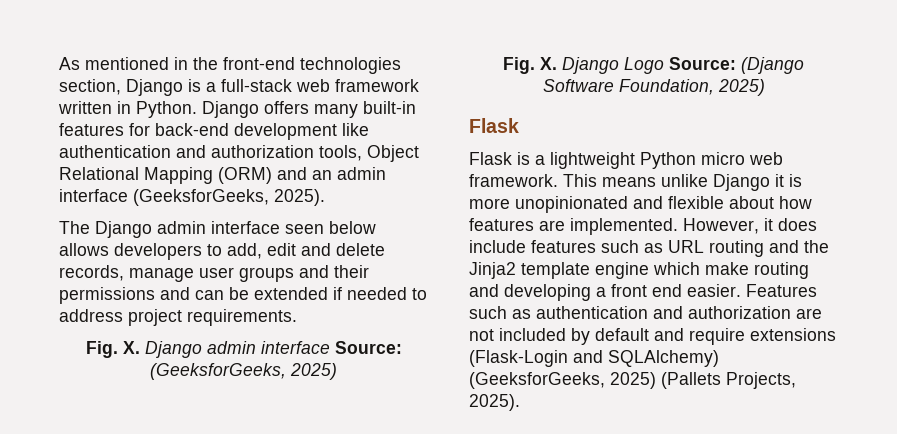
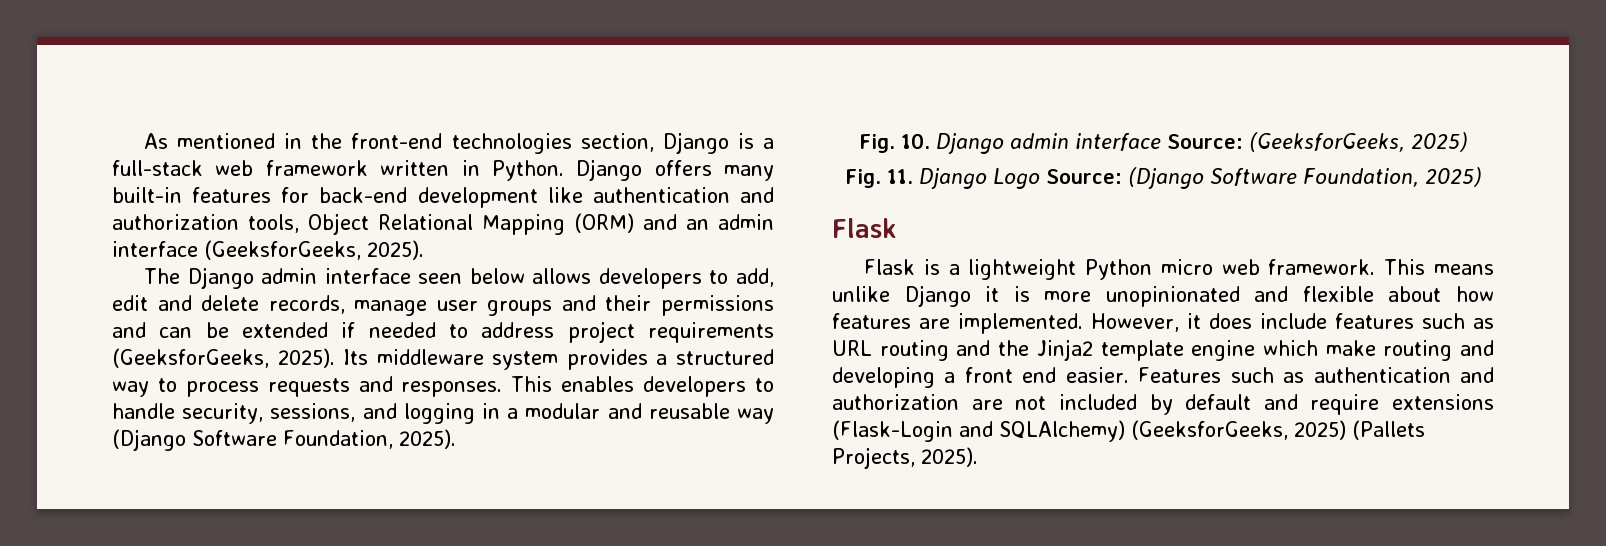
- The Django admin interface seen below allows developers to add, edit and delete records, manage user groups and their permissions and can be extended if needed to address project requirements.
- Fig. X. Django admin interface Source: (GeeksforGeeks, 2025)
+ The Django admin interface seen below allows developers to add, edit and delete records, manage user groups and their permissions and can be extended if needed to address project requirements (GeeksforGeeks, 2025). Its middleware system provides a structured way to process requests and responses. This enables developers to handle security, sessions, and logging in a modular and reusable way (Django Software Foundation, 2025).
+ Fig. 10. Django admin interface Source: (GeeksforGeeks, 2025)
- Fig. X. Django Logo Source: (Django Software Foundation, 2025)
+ Fig. 11. Django Logo Source: (Django Software Foundation, 2025)

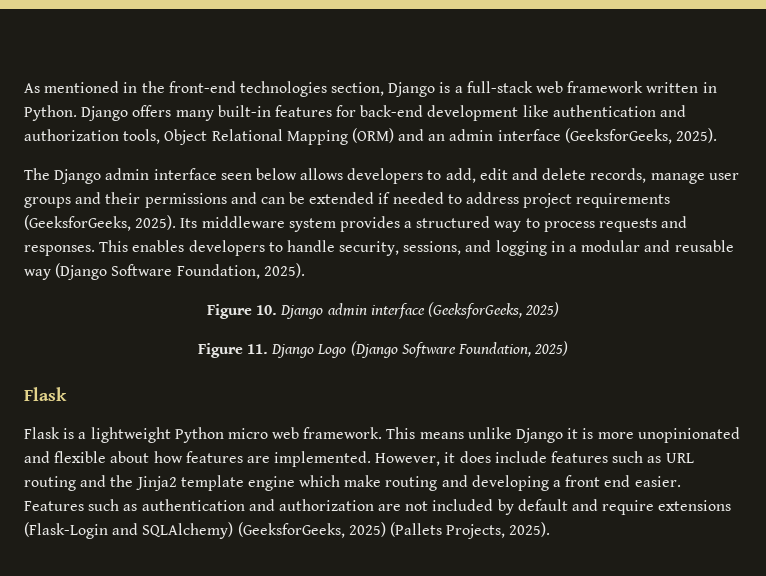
- Fig. 10. Django admin interface Source: (GeeksforGeeks, 2025)
+ Figure 10. Django admin interface (GeeksforGeeks, 2025)
- Fig. 11. Django Logo Source: (Django Software Foundation, 2025)
+ Figure 11. Django Logo (Django Software Foundation, 2025)

